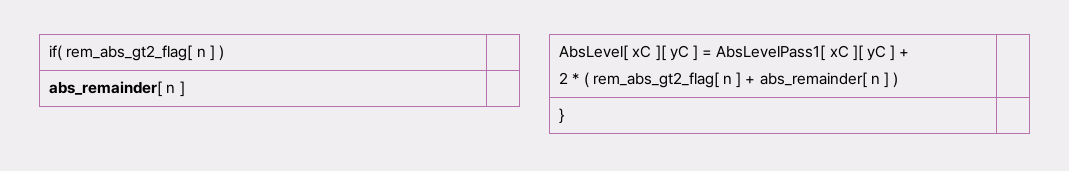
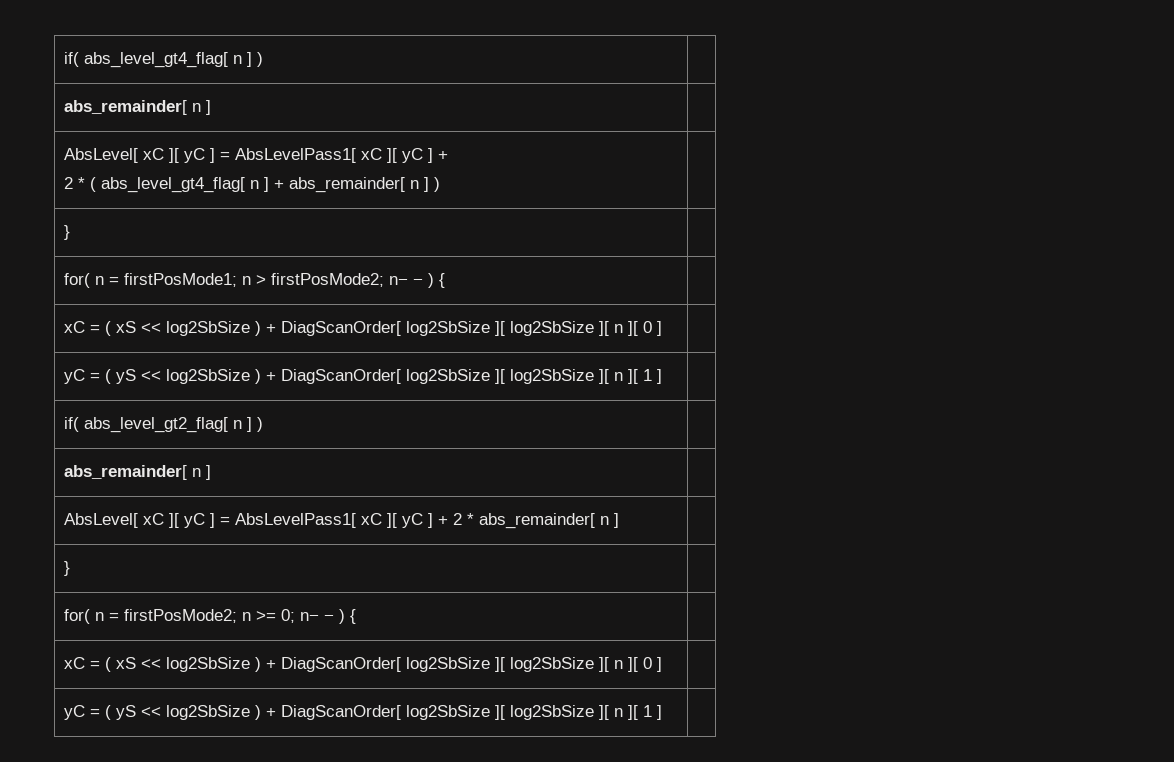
- if( rem_abs_gt2_flag[ n ] ) |
+ if( abs_level_gt4_flag[ n ] ) |
  abs_remainder[ n ] |
  AbsLevel[ xC ][ yC ] = AbsLevelPass1[ xC ][ yC ] +
- 2 * ( rem_abs_gt2_flag[ n ] + abs_remainder[ n ] ) |
+ 2 * ( abs_level_gt4_flag[ n ] + abs_remainder[ n ] ) |
+ for( n = firstPosMode1; n > firstPosMode2; n− − ) { |
+ xC = ( xS << log2SbSize ) + DiagScanOrder[ log2SbSize ][ log2SbSize ][ n ][ 0 ] |
+ yC = ( yS << log2SbSize ) + DiagScanOrder[ log2SbSize ][ log2SbSize ][ n ][ 1 ] |
+ if( abs_level_gt2_flag[ n ] ) |
+ abs_remainder[ n ] |
+ AbsLevel[ xC ][ yC ] = AbsLevelPass1[ xC ][ yC ] + 2 * abs_remainder[ n ] |
+ } |
+ for( n = firstPosMode2; n >= 0; n− − ) { |
+ xC = ( xS << log2SbSize ) + DiagScanOrder[ log2SbSize ][ log2SbSize ][ n ][ 0 ] |
+ yC = ( yS << log2SbSize ) + DiagScanOrder[ log2SbSize ][ log2SbSize ][ n ][ 1 ] |

